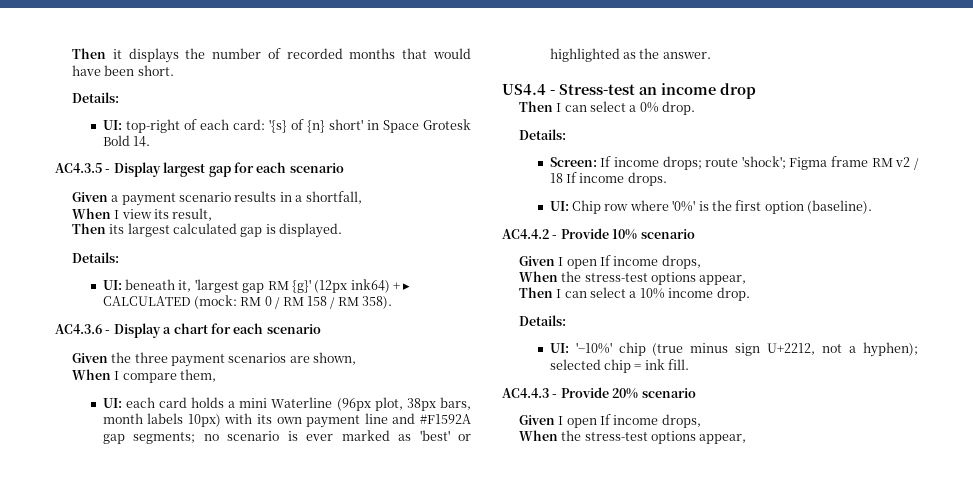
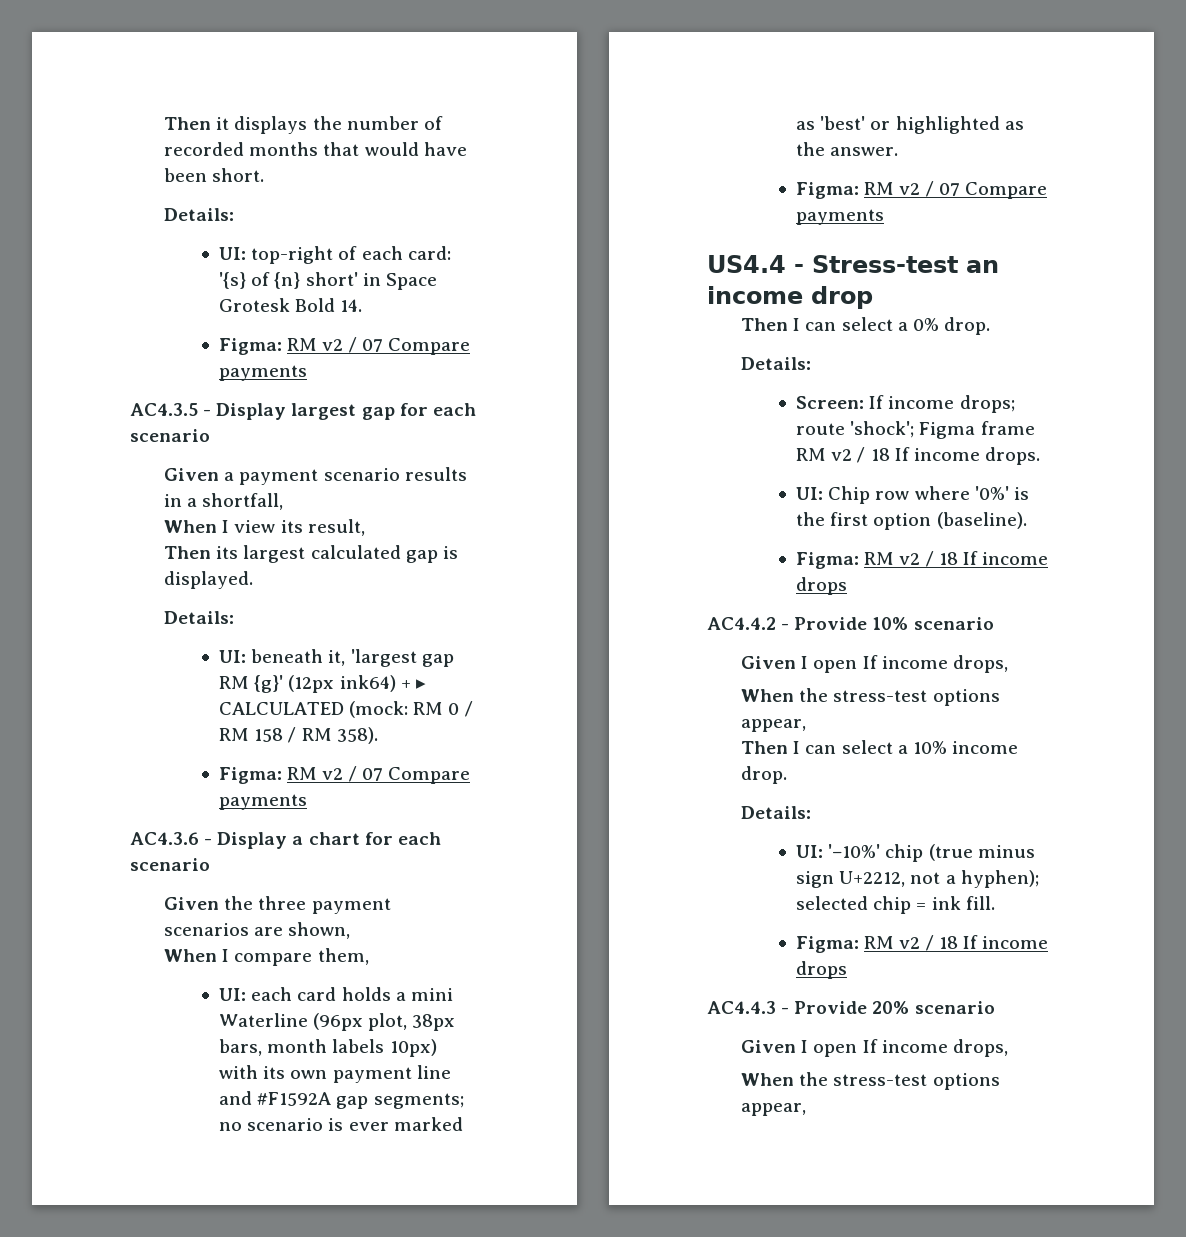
  UI: top-right of each card: '{s} of {n} short' in Space Grotesk Bold 14.
+ Figma: RM v2 / 07 Compare payments
  UI: beneath it, 'largest gap RM {g}' (12px ink64) + ▸ CALCULATED (mock: RM 0 / RM 158 / RM 358).
+ Figma: RM v2 / 07 Compare payments
  UI: each card holds a mini Waterline (96px plot, 38px bars, month labels 10px) with its own payment line and #F1592A gap segments; no scenario is ever marked as 'best' or highlighted as the answer.
+ Figma: RM v2 / 07 Compare payments
  UI: Chip row where '0%' is the first option (baseline).
+ Figma: RM v2 / 18 If income drops
  UI: '−10%' chip (true minus sign U+2212, not a hyphen); selected chip = ink fill.
+ Figma: RM v2 / 18 If income drops

